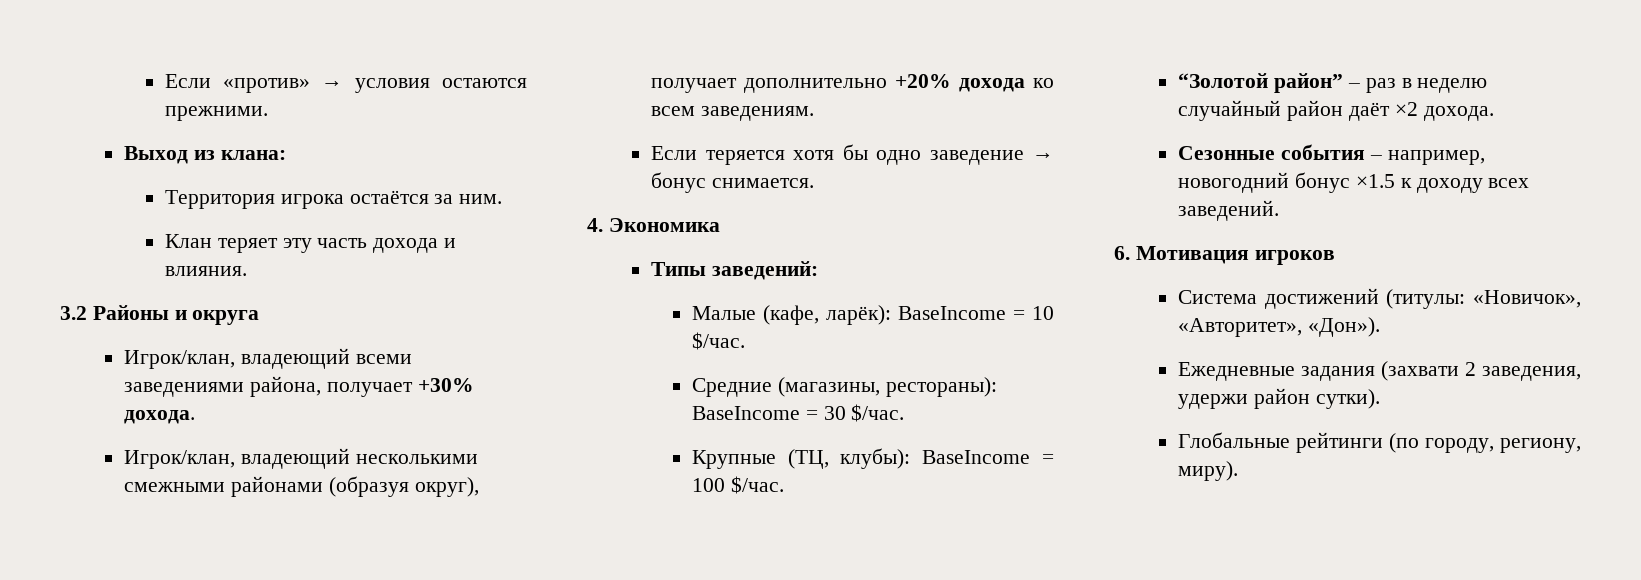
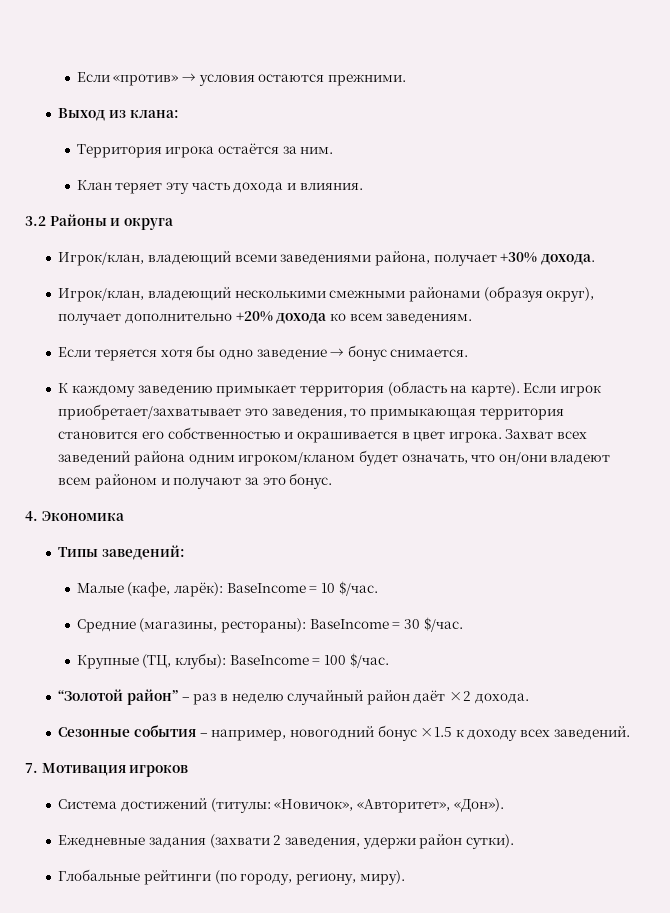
+ К каждому заведению примыкает территория (область на карте). Если игрок приобретает/захватывает это заведения, то примыкающая территория становится его собственностью и окрашивается в цвет игрока. Захват всех заведений района одним игроком/кланом будет означать, что он/они владеют всем районом и получают за это бонус.
- 6. Мотивация игроков
+ 7. Мотивация игроков

